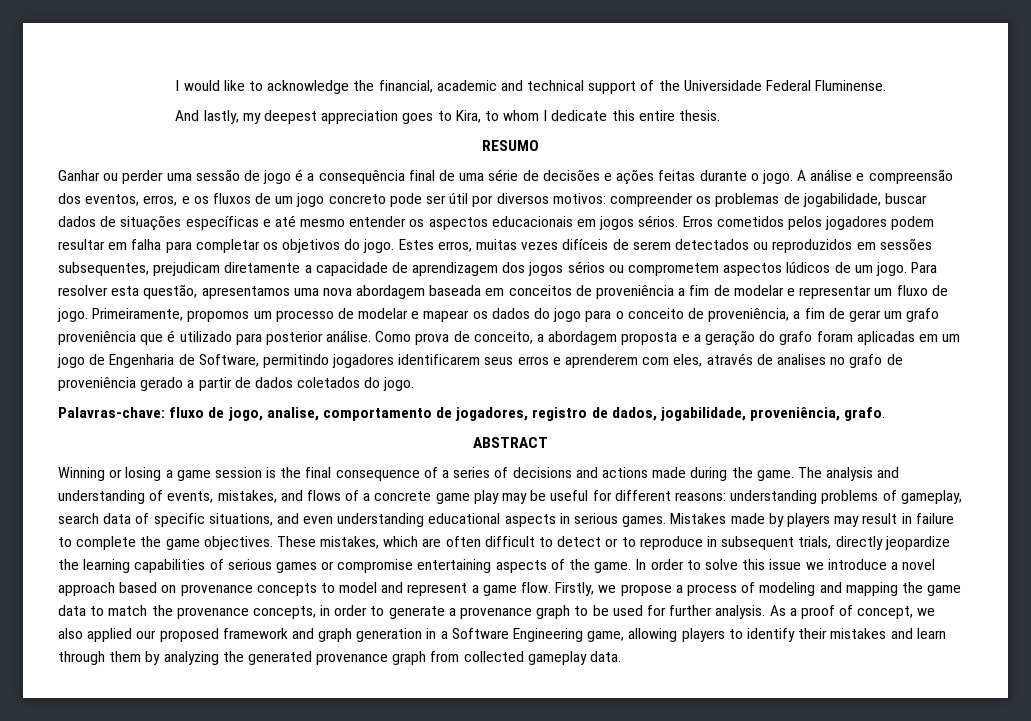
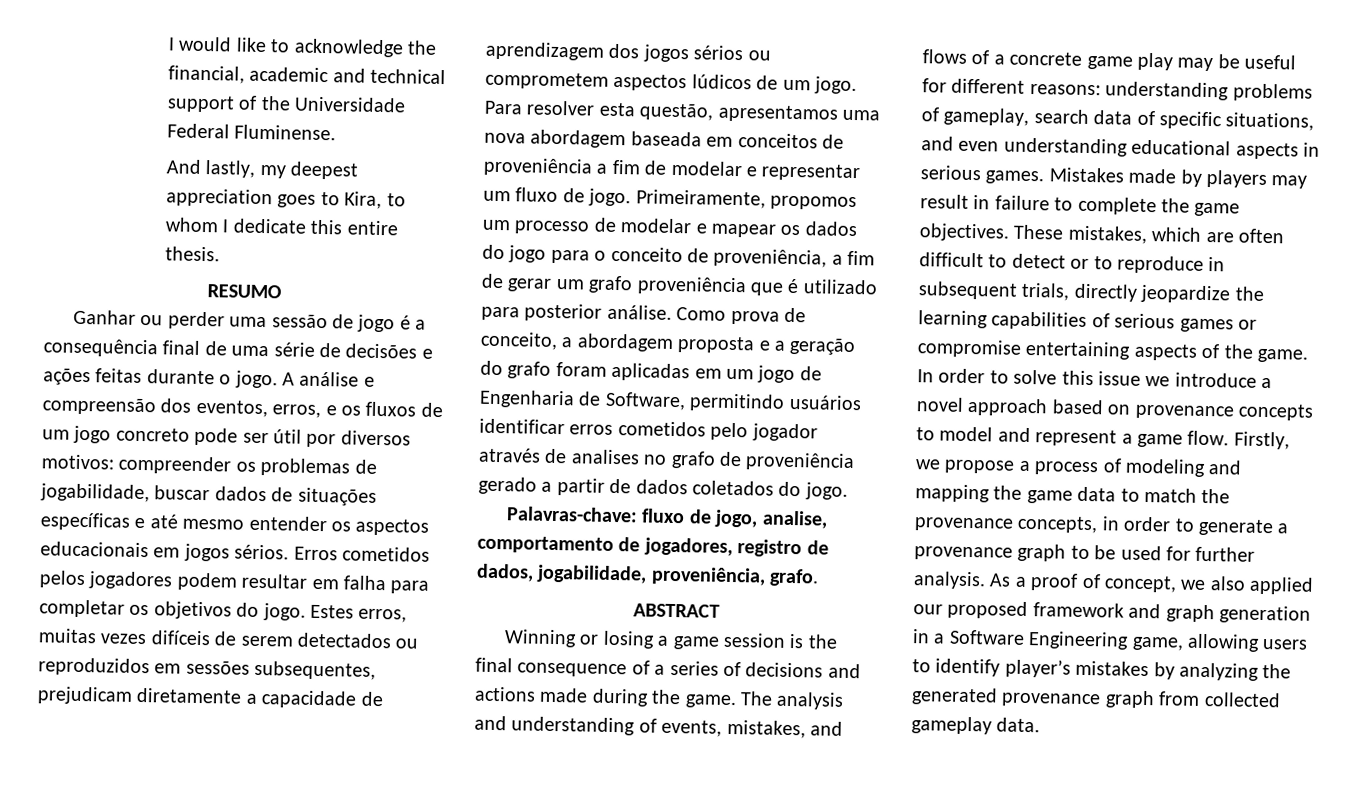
- Como prova de conceito, a abordagem proposta e a geração do grafo foram aplicadas em um jogo de Engenharia de Software, permitindo jogadores identificarem seus erros e aprenderem com eles, através de analises no grafo de proveniência gerado a partir de dados coletados do jogo.
+ Como prova de conceito, a abordagem proposta e a geração do grafo foram aplicadas em um jogo de Engenharia de Software, permitindo usuários identificar erros cometidos pelo jogador através de analises no grafo de proveniência gerado a partir de dados coletados do jogo.
- As a proof of concept, we also applied our proposed framework and graph generation in a Software Engineering game, allowing players to identify their mistakes and learn through them by analyzing the generated provenance graph from collected gameplay data.
+ As a proof of concept, we also applied our proposed framework and graph generation in a Software Engineering game, allowing users to identify player’s mistakes by analyzing the generated provenance graph from collected gameplay data.

